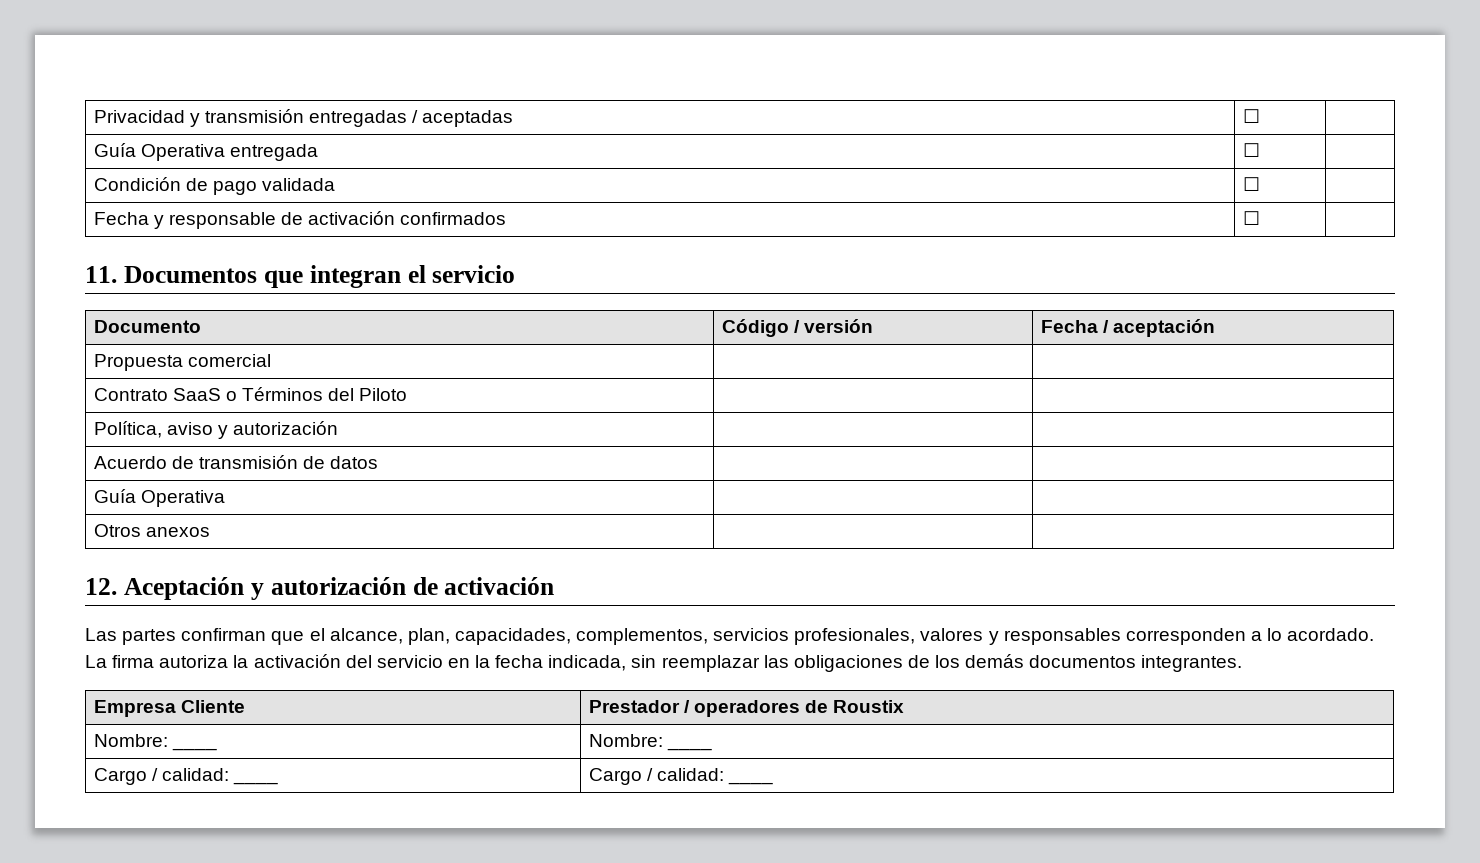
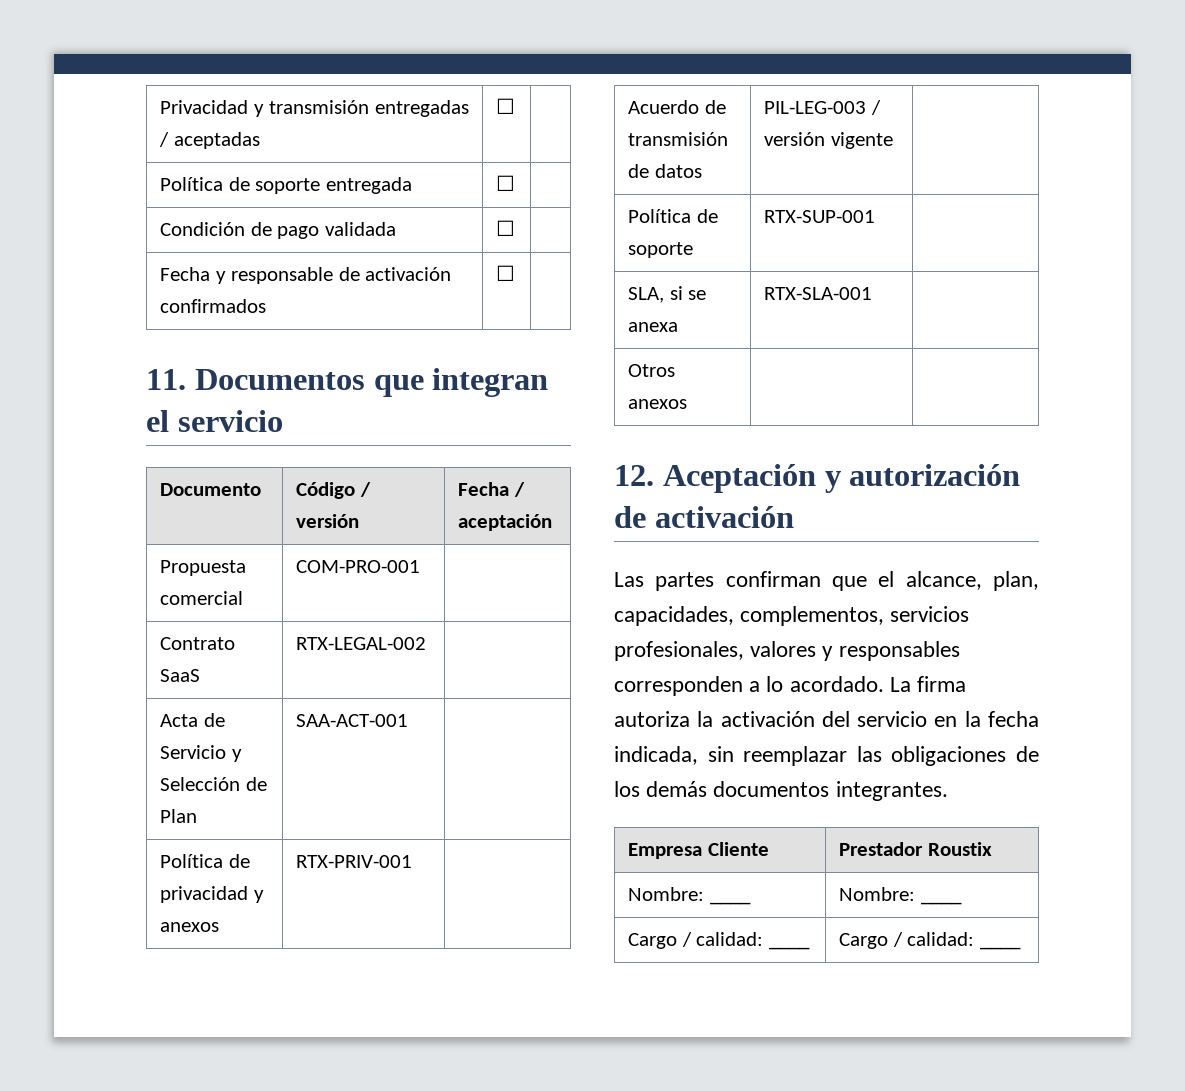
- Guía Operativa entregada | ☐ |
+ Política de soporte entregada | ☐ |
- Propuesta comercial | |
+ Propuesta comercial | COM-PRO-001 |
- Contrato SaaS o Términos del Piloto | |
- Política, aviso y autorización | |
+ Contrato SaaS | RTX-LEGAL-002 |
+ Acta de Servicio y Selección de Plan | SAA-ACT-001 |
+ Política de privacidad y anexos | RTX-PRIV-001 |
- Acuerdo de transmisión de datos | |
- Guía Operativa | |
+ Acuerdo de transmisión de datos | PIL-LEG-003 / versión vigente |
+ Política de soporte | RTX-SUP-001 |
+ SLA, si se anexa | RTX-SLA-001 |
- Empresa Cliente | Prestador / operadores de Roustix
+ Empresa Cliente | Prestador Roustix

